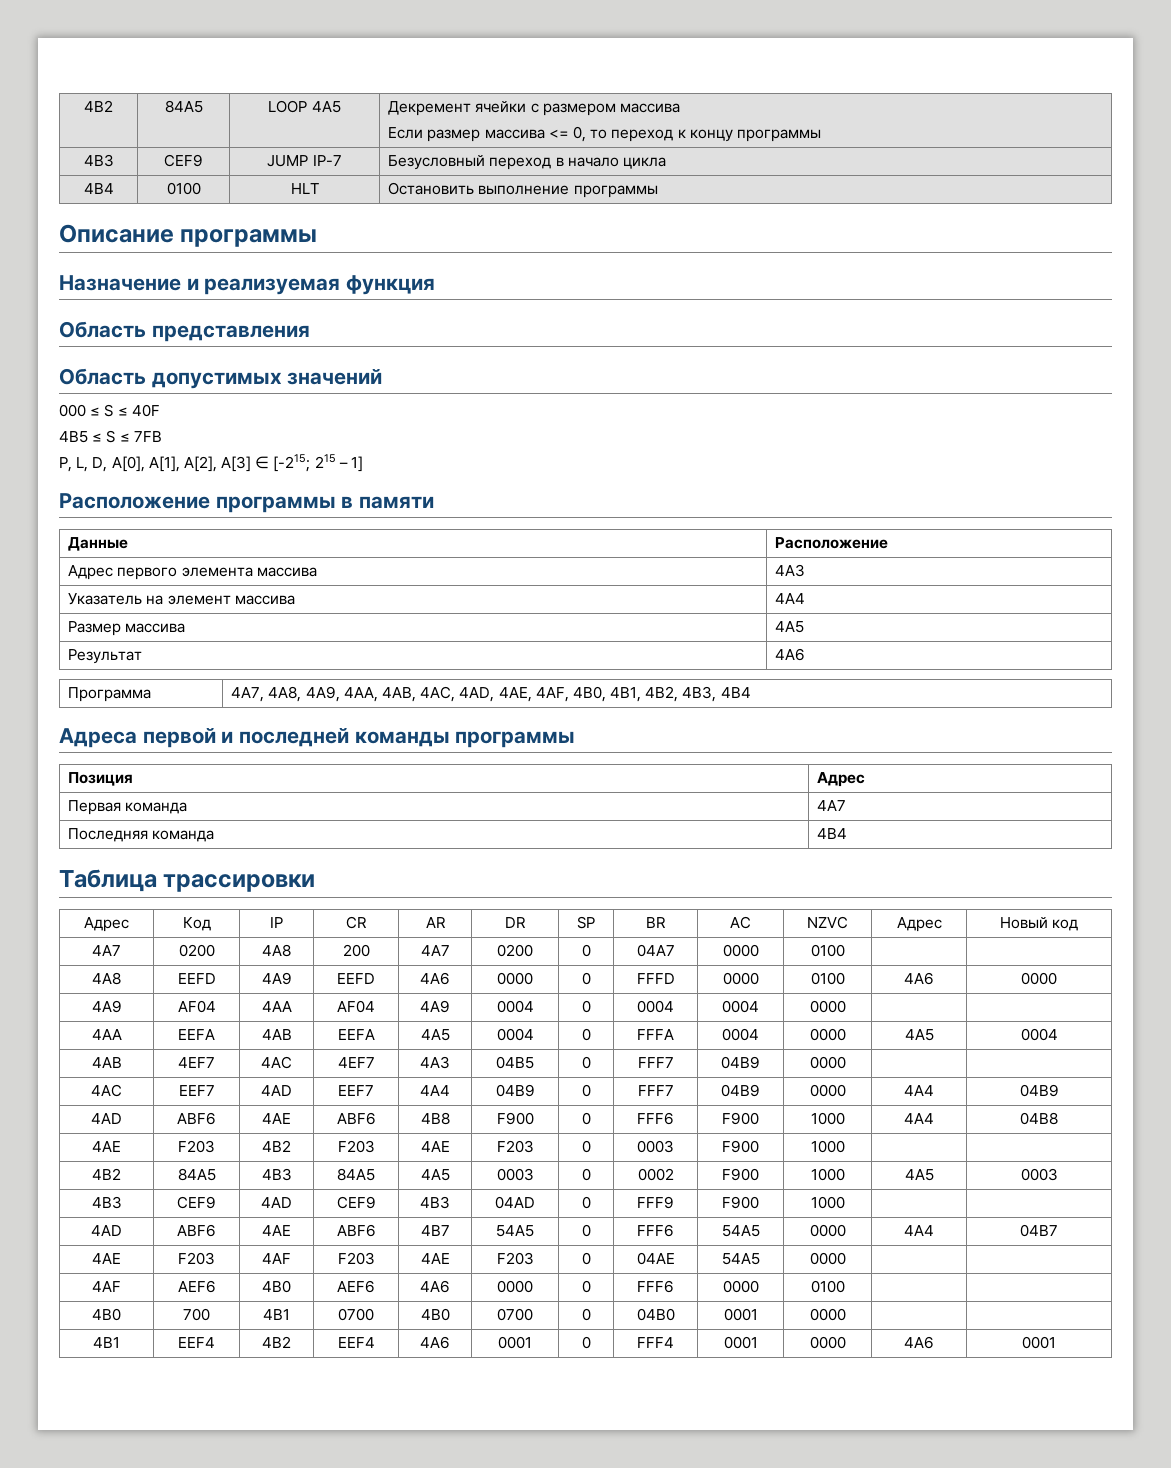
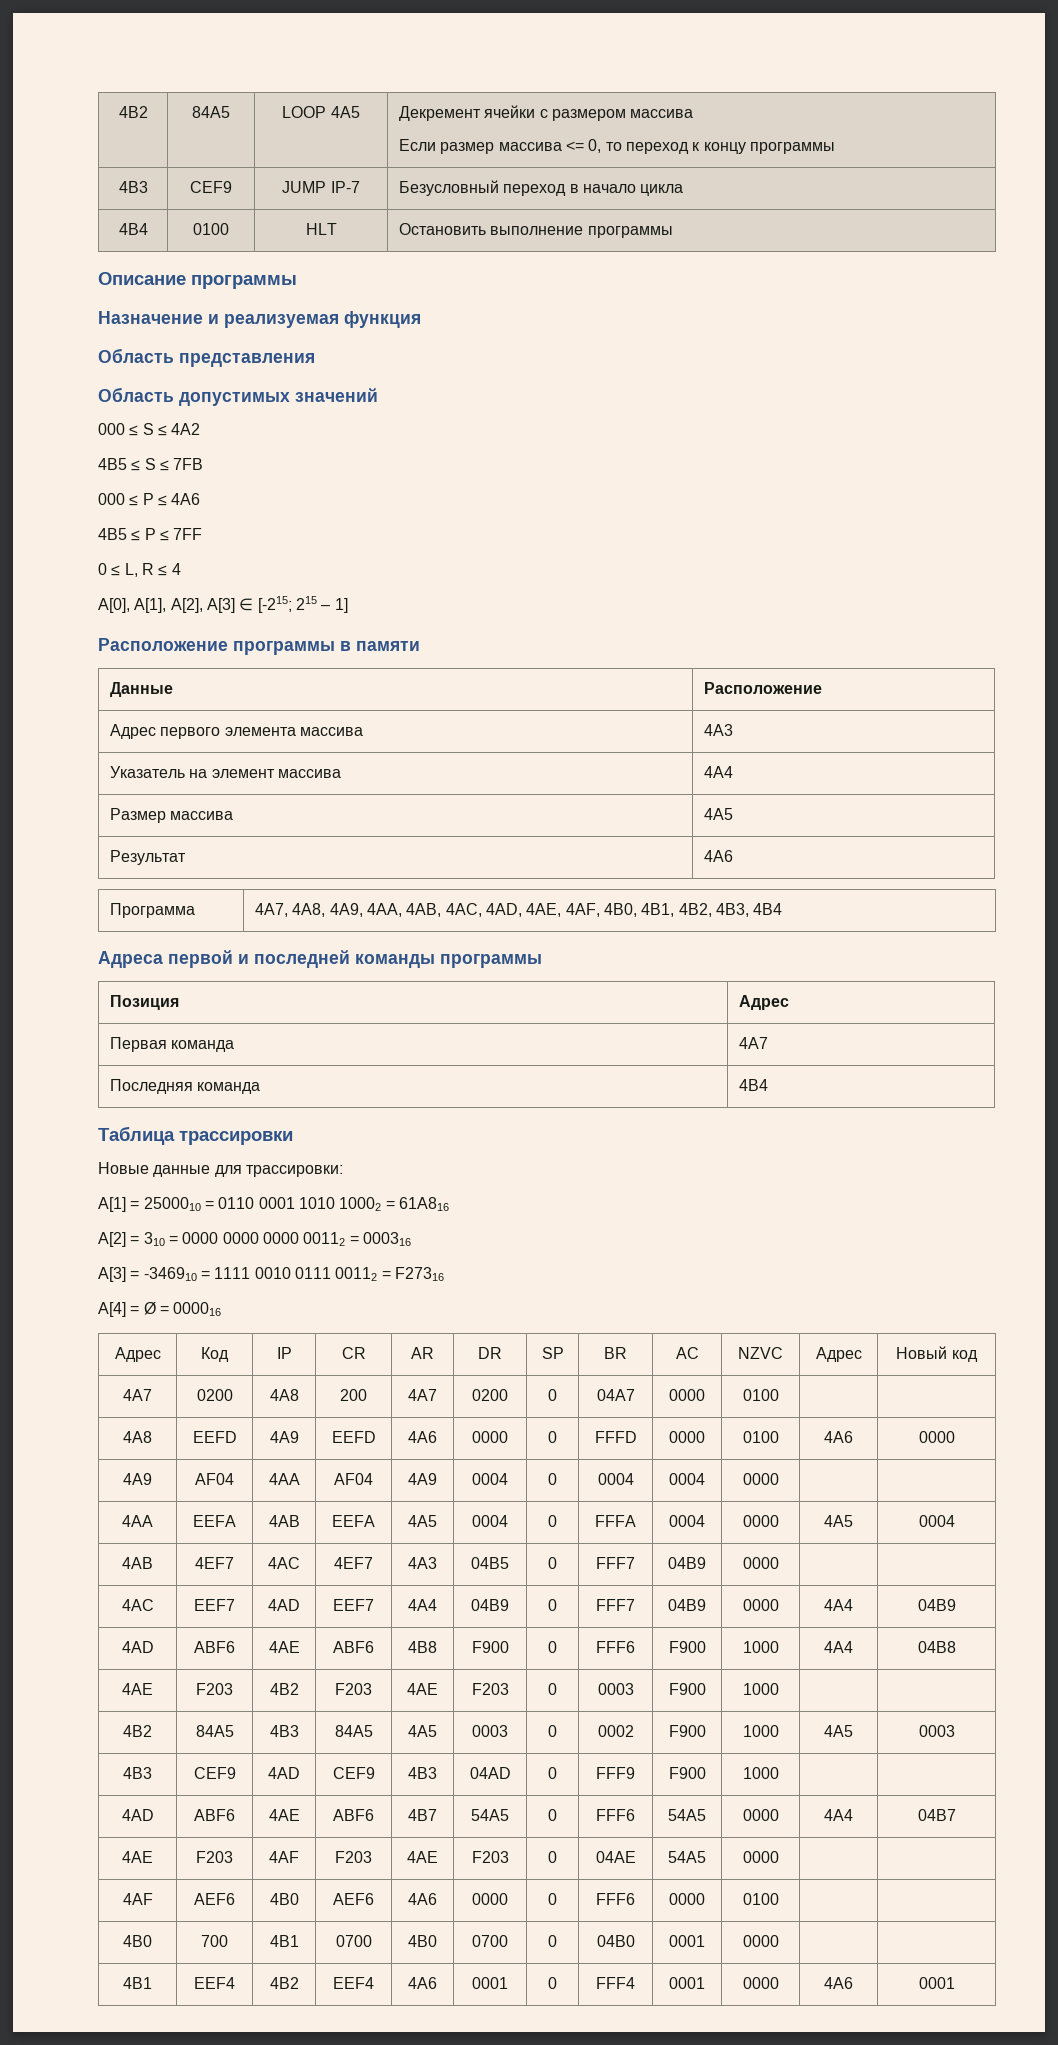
- 000 ≤ S ≤ 40F
+ 000 ≤ S ≤ 4A2
- P, L, D, A[0], A[1], A[2], A[3] ∈ [-215; 215 – 1]
+ 000 ≤ P ≤ 4A6
+ 4B5 ≤ P ≤ 7FF
+ 0 ≤ L, R ≤ 4
+ A[0], A[1], A[2], A[3] ∈ [-215; 215 – 1]
+ Новые данные для трассировки:
+ A[1] = 2500010 = 0110 0001 1010 10002 = 61A816
+ A[2] = 310 = 0000 0000 0000 00112 = 000316
+ A[3] = -346910 = 1111 0010 0111 00112 = F27316
+ A[4] = Ø = 000016

